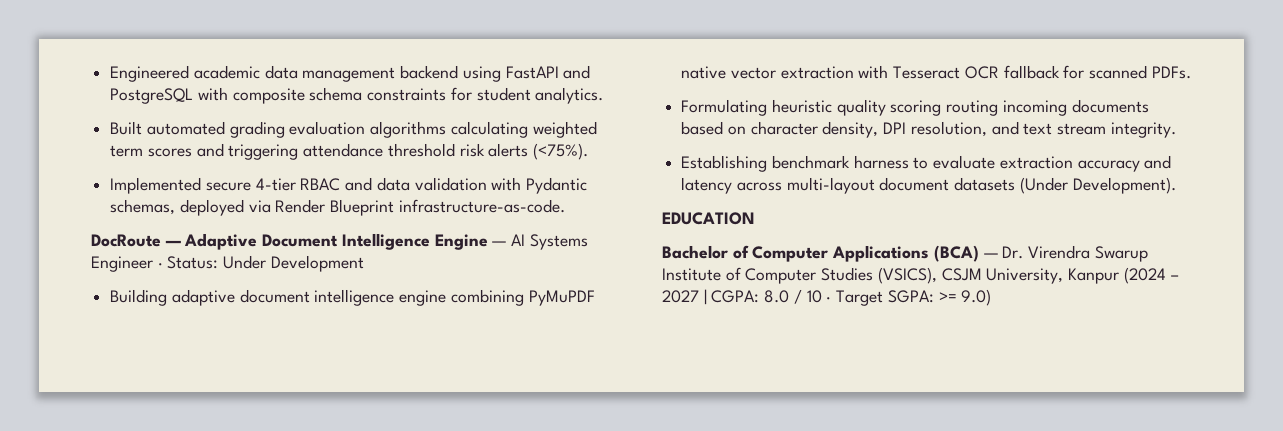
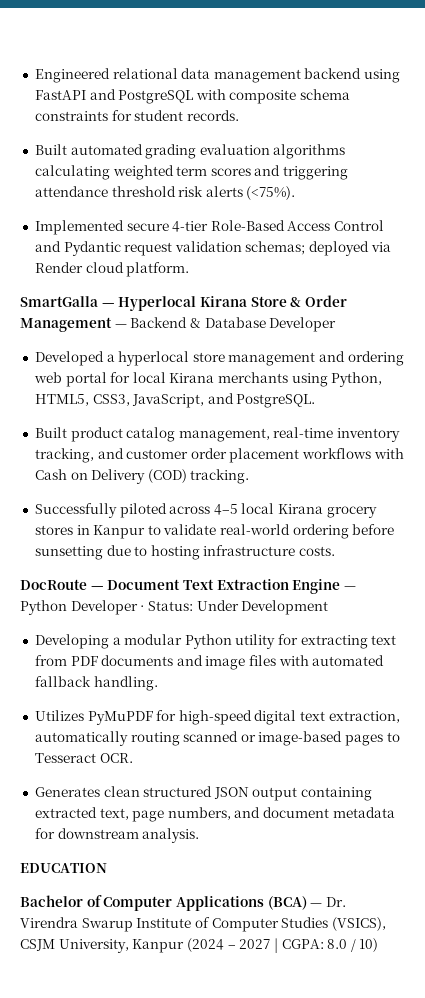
- Engineered academic data management backend using FastAPI and PostgreSQL with composite schema constraints for student analytics.
+ Engineered relational data management backend using FastAPI and PostgreSQL with composite schema constraints for student records.
- Implemented secure 4-tier RBAC and data validation with Pydantic schemas, deployed via Render Blueprint infrastructure-as-code.
- DocRoute — Adaptive Document Intelligence Engine — AI Systems Engineer · Status: Under Development
- Building adaptive document intelligence engine combining PyMuPDF native vector extraction with Tesseract OCR fallback for scanned PDFs.
- Formulating heuristic quality scoring routing incoming documents based on character density, DPI resolution, and text stream integrity.
- Establishing benchmark harness to evaluate extraction accuracy and latency across multi-layout document datasets (Under Development).
+ Implemented secure 4-tier Role-Based Access Control and Pydantic request validation schemas; deployed via Render cloud platform.
+ SmartGalla — Hyperlocal Kirana Store & Order Management — Backend & Database Developer
+ Developed a hyperlocal store management and ordering web portal for local Kirana merchants using Python, HTML5, CSS3, JavaScript, and PostgreSQL.
+ Built product catalog management, real-time inventory tracking, and customer order placement workflows with Cash on Delivery (COD) tracking.
+ Successfully piloted across 4–5 local Kirana grocery stores in Kanpur to validate real-world ordering before sunsetting due to hosting infrastructure costs.
+ DocRoute — Document Text Extraction Engine — Python Developer · Status: Under Development
+ Developing a modular Python utility for extracting text from PDF documents and image files with automated fallback handling.
+ Utilizes PyMuPDF for high-speed digital text extraction, automatically routing scanned or image-based pages to Tesseract OCR.
+ Generates clean structured JSON output containing extracted text, page numbers, and document metadata for downstream analysis.
- Bachelor of Computer Applications (BCA) — Dr. Virendra Swarup Institute of Computer Studies (VSICS), CSJM University, Kanpur (2024 – 2027 | CGPA: 8.0 / 10 · Target SGPA: >= 9.0)
+ Bachelor of Computer Applications (BCA) — Dr. Virendra Swarup Institute of Computer Studies (VSICS), CSJM University, Kanpur (2024 – 2027 | CGPA: 8.0 / 10)

